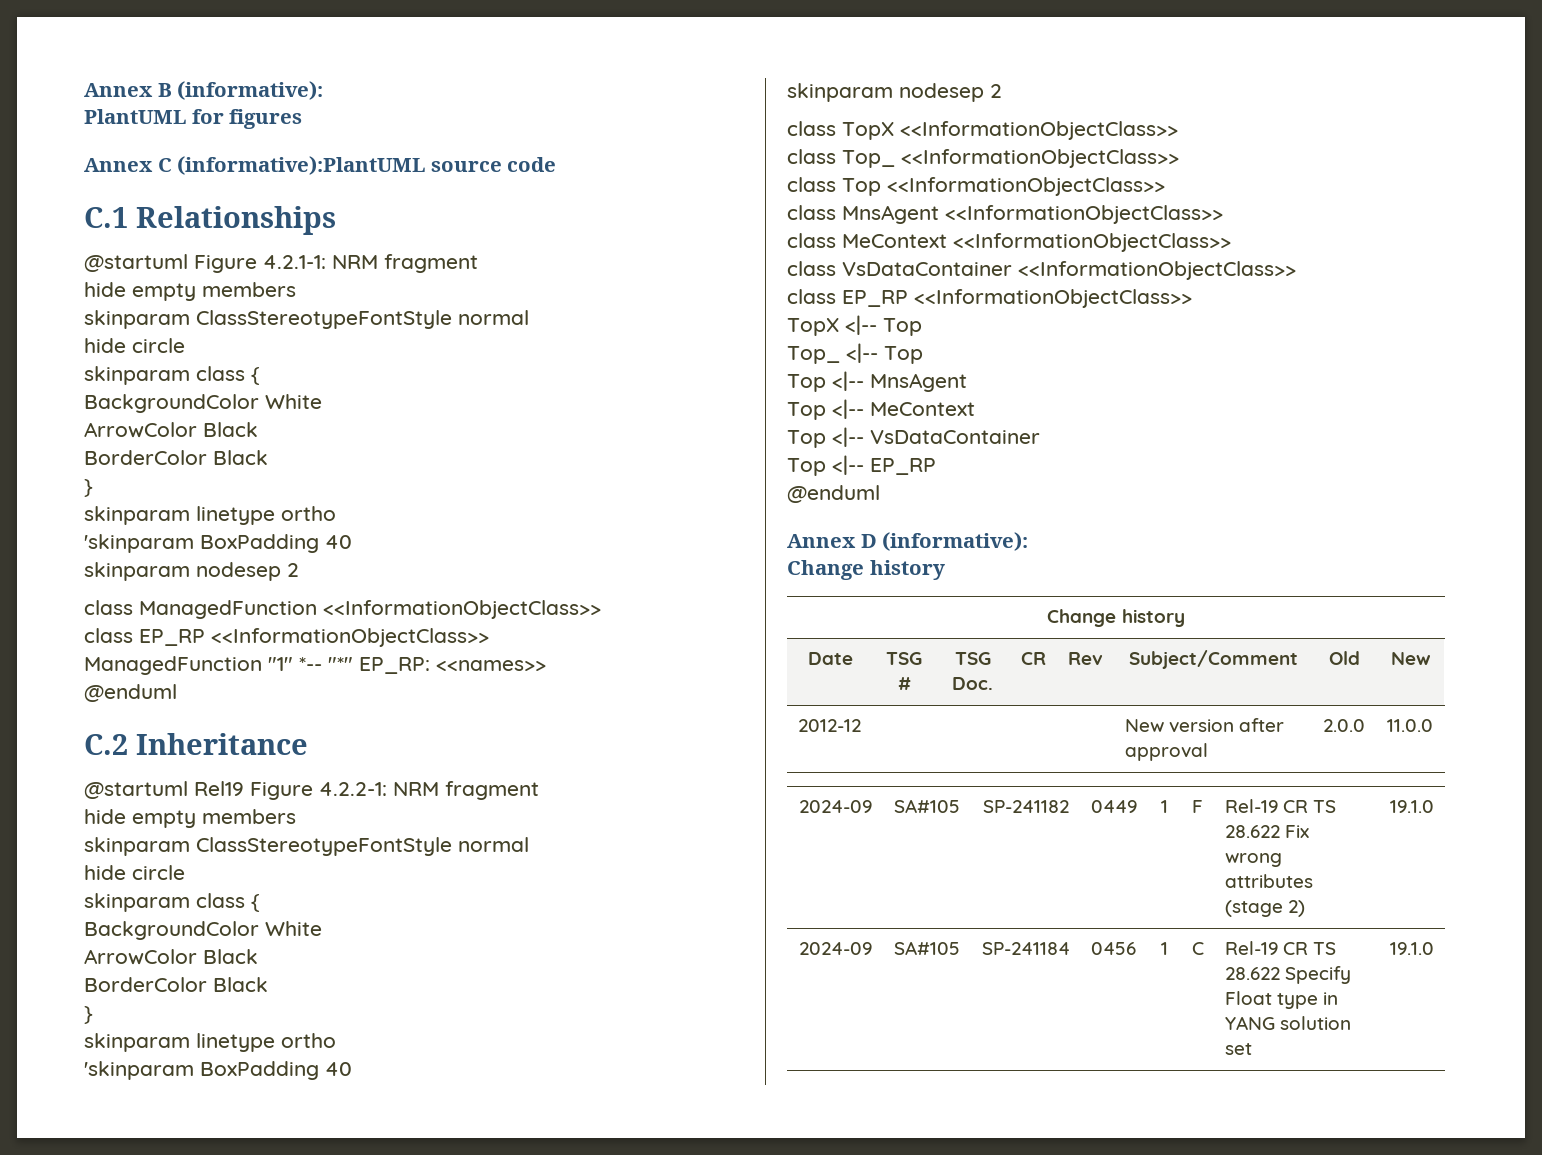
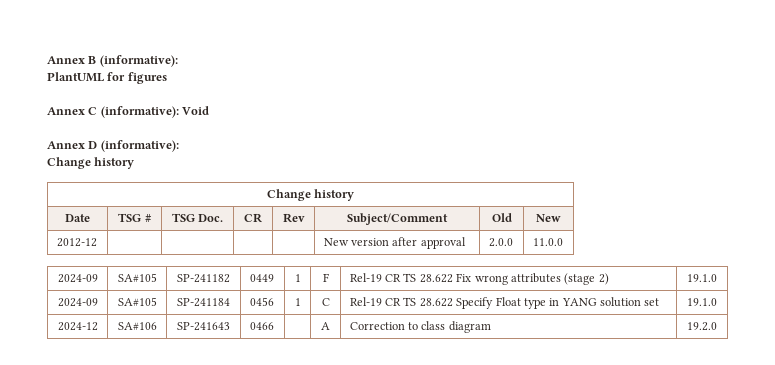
- Annex C (informative):PlantUML source code
- C.1 Relationships
- @startuml Figure 4.2.1-1: NRM fragment
- hide empty members
- skinparam ClassStereotypeFontStyle normal
- hide circle
- skinparam class {
- BackgroundColor White
- ArrowColor Black
- BorderColor Black
- }
- skinparam linetype ortho
- 'skinparam BoxPadding 40
- skinparam nodesep 2
- class ManagedFunction <<InformationObjectClass>>
- class EP_RP <<InformationObjectClass>>
- ManagedFunction "1" *-- "*" EP_RP: <<names>>
- @enduml
- C.2 Inheritance
- @startuml Rel19 Figure 4.2.2-1: NRM fragment
- hide empty members
- skinparam ClassStereotypeFontStyle normal
- hide circle
- skinparam class {
- BackgroundColor White
- ArrowColor Black
- BorderColor Black
- }
- skinparam linetype ortho
- 'skinparam BoxPadding 40
- skinparam nodesep 2
- class TopX <<InformationObjectClass>>
- class Top_ <<InformationObjectClass>>
- class Top <<InformationObjectClass>>
- class MnsAgent <<InformationObjectClass>>
- class MeContext <<InformationObjectClass>>
- class VsDataContainer <<InformationObjectClass>>
- class EP_RP <<InformationObjectClass>>
- TopX <|-- Top
- Top_ <|-- Top
- Top <|-- MnsAgent
- Top <|-- MeContext
- Top <|-- VsDataContainer
- Top <|-- EP_RP
- @enduml
+ Annex C (informative): Void
+ 2024-12 | SA#106 | SP-241643 | 0466 | | A | Correction to class diagram | 19.2.0

